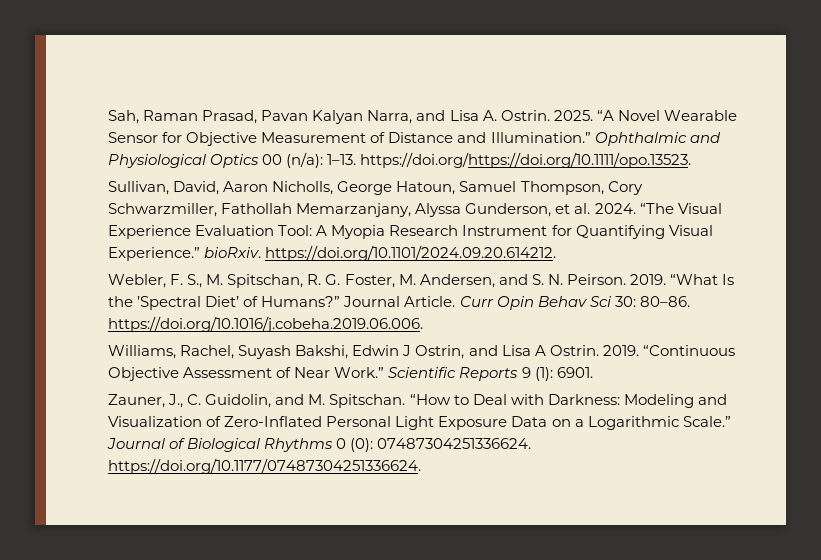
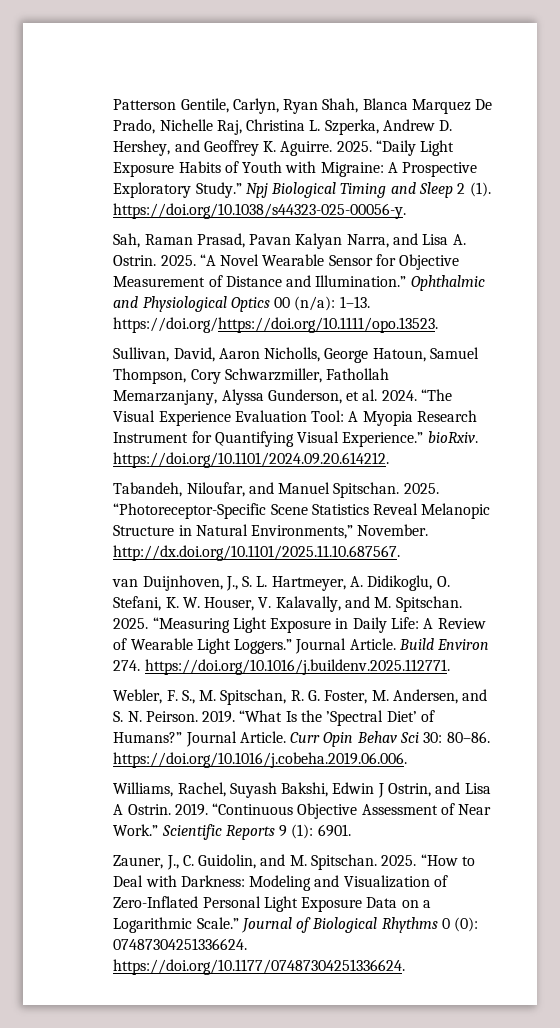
+ Patterson Gentile, Carlyn, Ryan Shah, Blanca Marquez De Prado, Nichelle Raj, Christina L. Szperka, Andrew D. Hershey, and Geoffrey K. Aguirre. 2025. “Daily Light Exposure Habits of Youth with Migraine: A Prospective Exploratory Study.” Npj Biological Timing and Sleep 2 (1). https://doi.org/10.1038/s44323-025-00056-y.
+ Tabandeh, Niloufar, and Manuel Spitschan. 2025. “Photoreceptor-Specific Scene Statistics Reveal Melanopic Structure in Natural Environments,” November. http://dx.doi.org/10.1101/2025.11.10.687567.
+ van Duijnhoven, J., S. L. Hartmeyer, A. Didikoglu, O. Stefani, K. W. Houser, V. Kalavally, and M. Spitschan. 2025. “Measuring Light Exposure in Daily Life: A Review of Wearable Light Loggers.” Journal Article. Build Environ 274. https://doi.org/10.1016/j.buildenv.2025.112771.
- Zauner, J., C. Guidolin, and M. Spitschan.
+ Zauner, J., C. Guidolin, and M. Spitschan. 2025.

